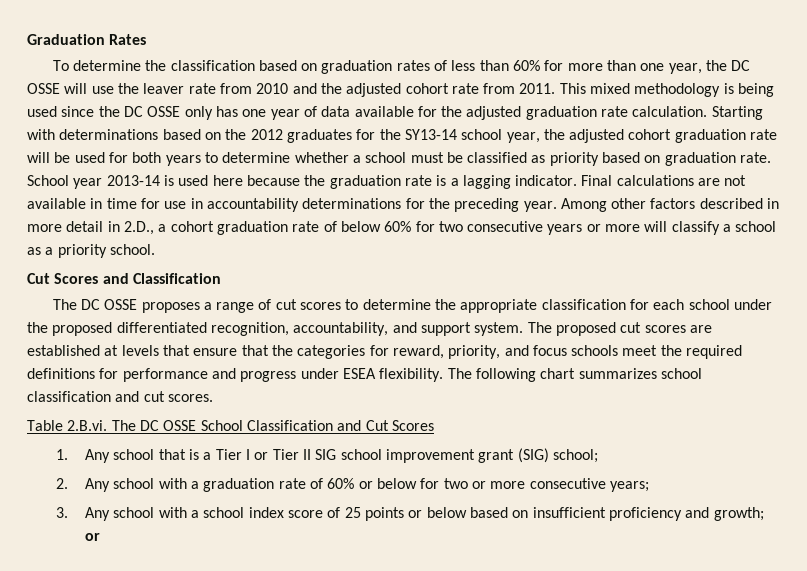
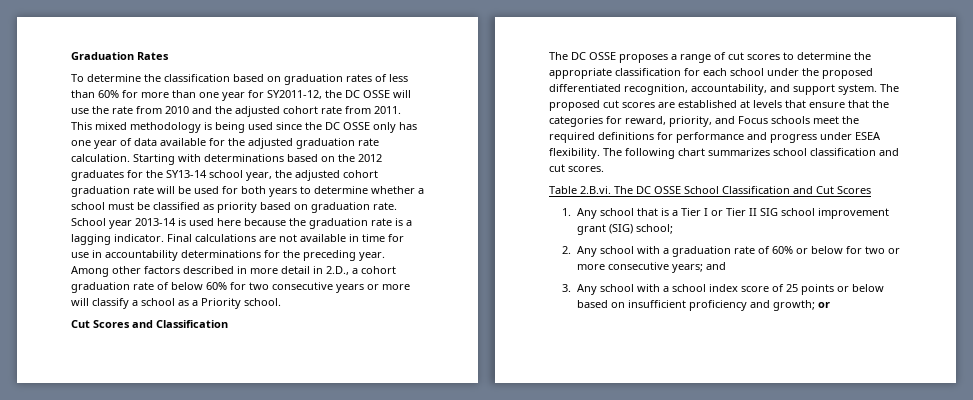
- To determine the classification based on graduation rates of less than 60% for more than one year, the DC OSSE will use the leaver rate from 2010 and the adjusted cohort rate from 2011.
+ To determine the classification based on graduation rates of less than 60% for more than one year for SY2011-12, the DC OSSE will use the rate from 2010 and the adjusted cohort rate from 2011.
- Among other factors described in more detail in 2.D., a cohort graduation rate of below 60% for two consecutive years or more will classify a school as a priority school.
+ Among other factors described in more detail in 2.D., a cohort graduation rate of below 60% for two consecutive years or more will classify a school as a Priority school.
- The proposed cut scores are established at levels that ensure that the categories for reward, priority, and focus schools meet the required definitions for performance and progress under ESEA flexibility.
+ The proposed cut scores are established at levels that ensure that the categories for reward, priority, and Focus schools meet the required definitions for performance and progress under ESEA flexibility.
- 2. Any school with a graduation rate of 60% or below for two or more consecutive years;
+ 2. Any school with a graduation rate of 60% or below for two or more consecutive years; and

